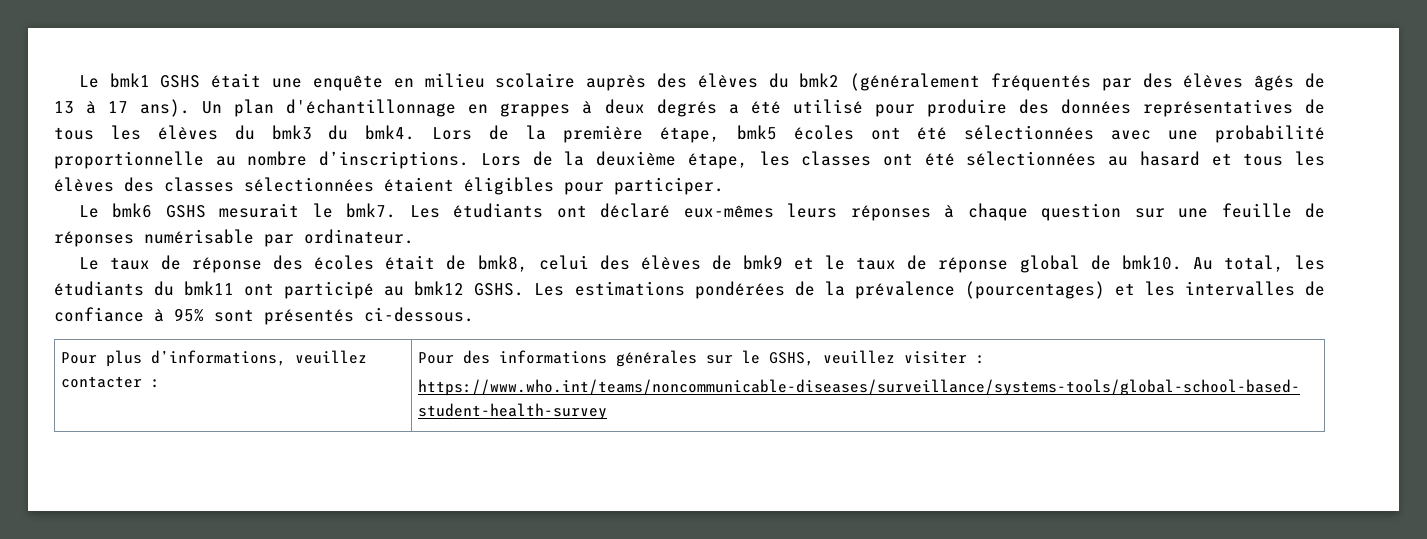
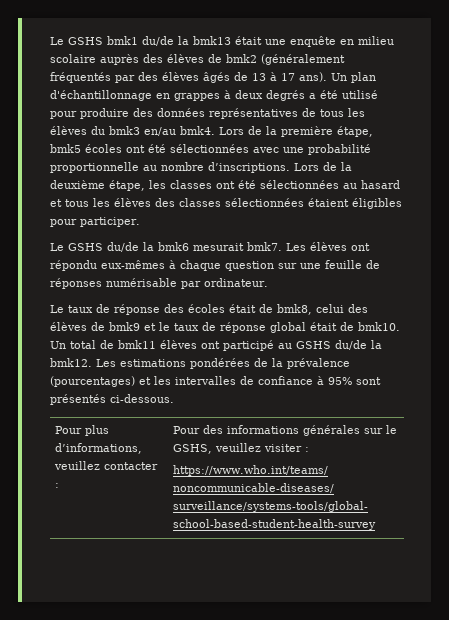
- Le bmk1 GSHS était une enquête en milieu scolaire auprès des élèves du bmk2 (généralement fréquentés par des élèves âgés de 13 à 17 ans).
+ Le GSHS bmk1 du/de la bmk13 était une enquête en milieu scolaire auprès des élèves de bmk2 (généralement fréquentés par des élèves âgés de 13 à 17 ans).
- Un plan d'échantillonnage en grappes à deux degrés a été utilisé pour produire des données représentatives de tous les élèves du bmk3 du bmk4.
+ Un plan d'échantillonnage en grappes à deux degrés a été utilisé pour produire des données représentatives de tous les élèves du bmk3 en/au bmk4.
- Le bmk6 GSHS mesurait le bmk7. Les étudiants ont déclaré eux-mêmes leurs réponses à chaque question sur une feuille de réponses numérisable par ordinateur.
+ Le GSHS du/de la bmk6 mesurait bmk7. Les élèves ont répondu eux-mêmes à chaque question sur une feuille de réponses numérisable par ordinateur.
- Le taux de réponse des écoles était de bmk8, celui des élèves de bmk9 et le taux de réponse global de bmk10.
+ Le taux de réponse des écoles était de bmk8, celui des élèves de bmk9 et le taux de réponse global était de bmk10.
- Au total, les étudiants du bmk11 ont participé au bmk12 GSHS.
+ Un total de bmk11 élèves ont participé au GSHS du/de la bmk12.

